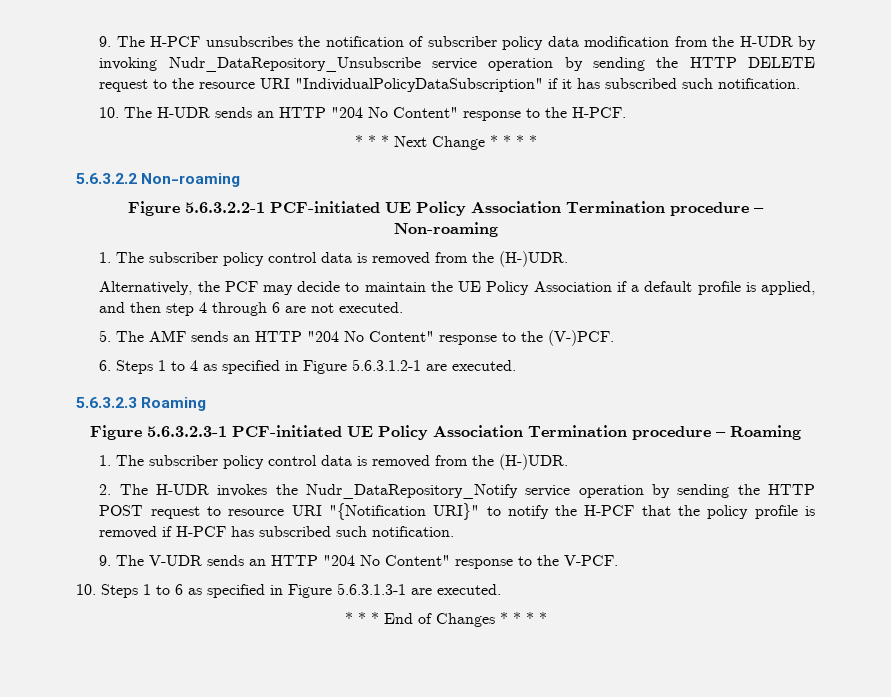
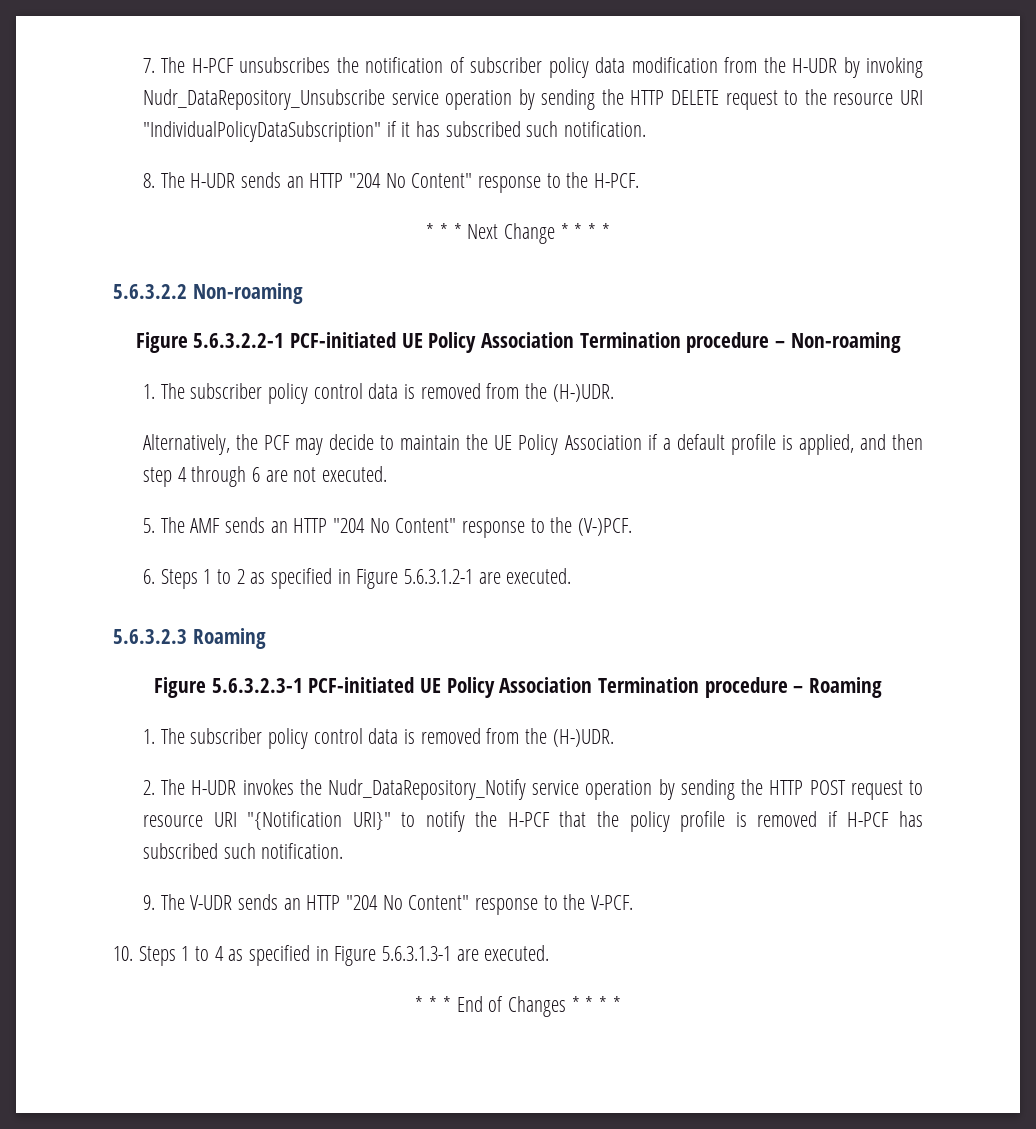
- 9. The H-PCF unsubscribes the notification of subscriber policy data modification from the H-UDR by invoking Nudr_DataRepository_Unsubscribe service operation by sending the HTTP DELETE request to the resource URI "IndividualPolicyDataSubscription" if it has subscribed such notification.
+ 7. The H-PCF unsubscribes the notification of subscriber policy data modification from the H-UDR by invoking Nudr_DataRepository_Unsubscribe service operation by sending the HTTP DELETE request to the resource URI "IndividualPolicyDataSubscription" if it has subscribed such notification.
- 10. The H-UDR sends an HTTP "204 No Content" response to the H-PCF.
+ 8. The H-UDR sends an HTTP "204 No Content" response to the H-PCF.
- 6. Steps 1 to 4 as specified in Figure 5.6.3.1.2-1 are executed.
+ 6. Steps 1 to 2 as specified in Figure 5.6.3.1.2-1 are executed.
- 10. Steps 1 to 6 as specified in Figure 5.6.3.1.3-1 are executed.
+ 10. Steps 1 to 4 as specified in Figure 5.6.3.1.3-1 are executed.

